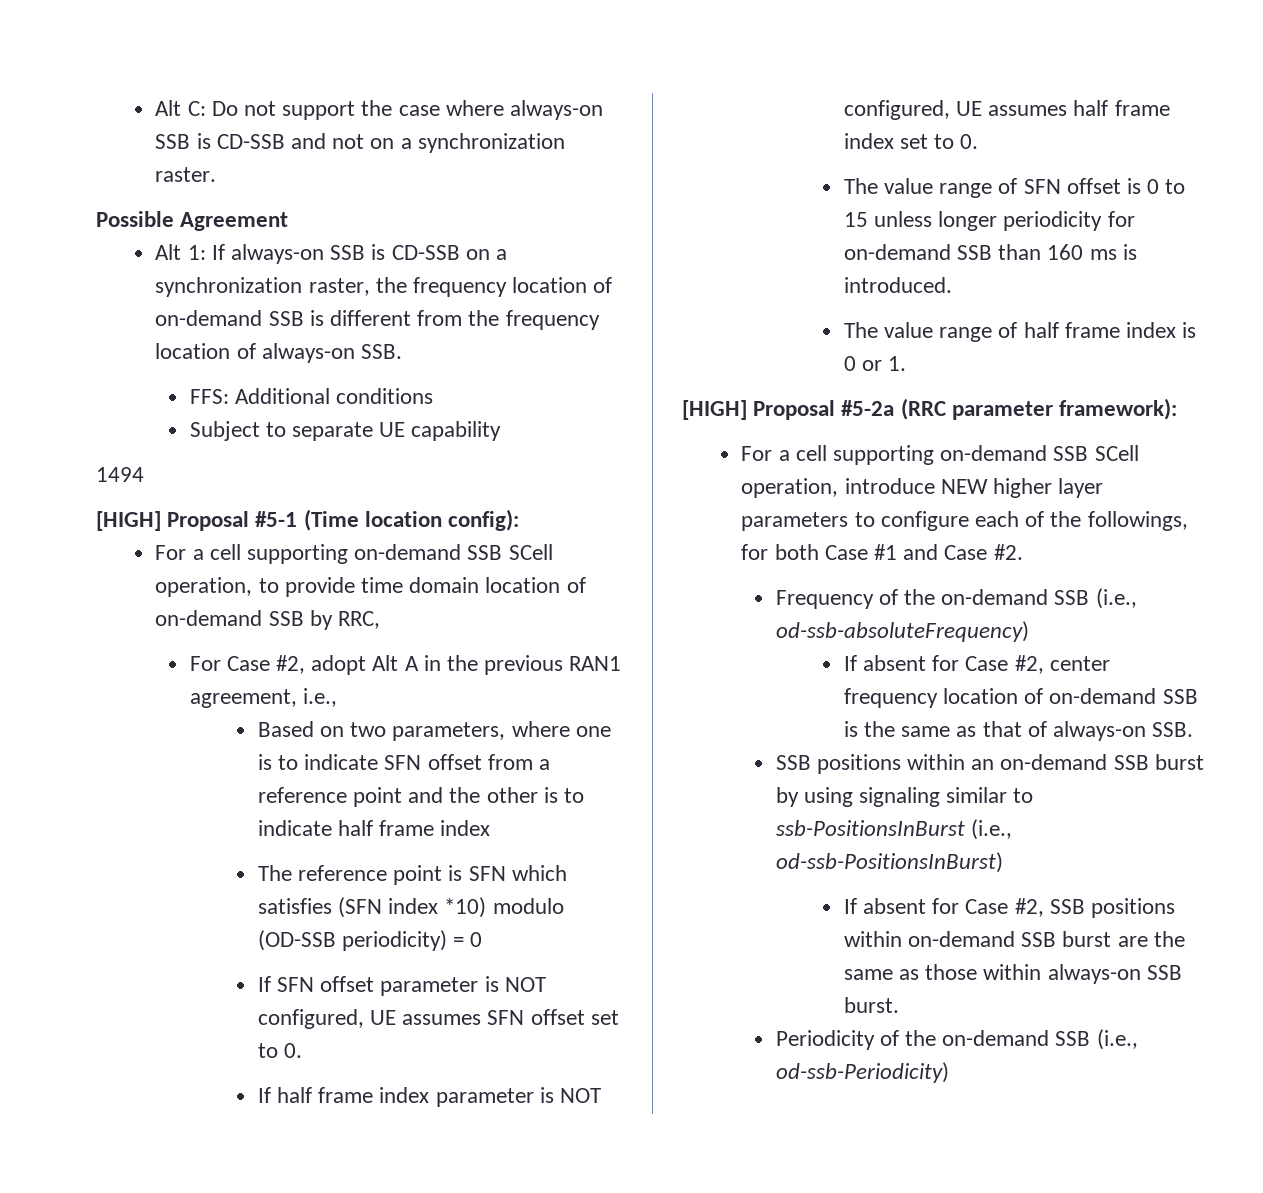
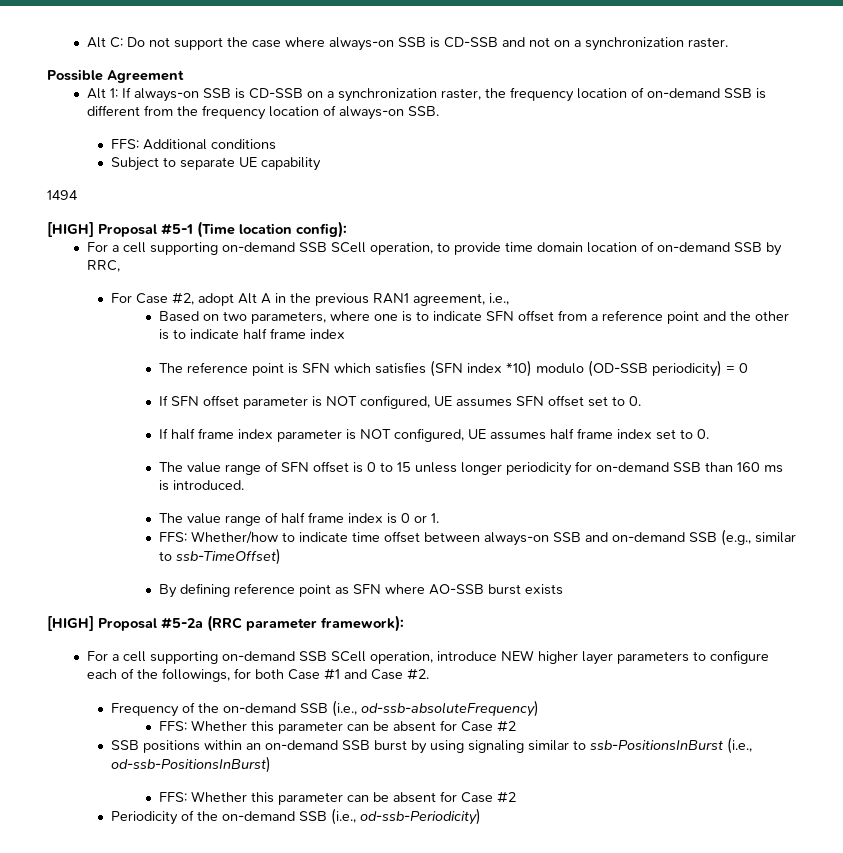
+ FFS: Whether/how to indicate time offset between always-on SSB and on-demand SSB (e.g., similar to ssb-TimeOffset)
+ By defining reference point as SFN where AO-SSB burst exists
  Frequency of the on-demand SSB (i.e., od-ssb-absoluteFrequency)
- If absent for Case #2, center frequency location of on-demand SSB is the same as that of always-on SSB.
+ FFS: Whether this parameter can be absent for Case #2
  SSB positions within an on-demand SSB burst by using signaling similar to ssb-PositionsInBurst (i.e., od-ssb-PositionsInBurst)
- If absent for Case #2, SSB positions within on-demand SSB burst are the same as those within always-on SSB burst.
+ FFS: Whether this parameter can be absent for Case #2

